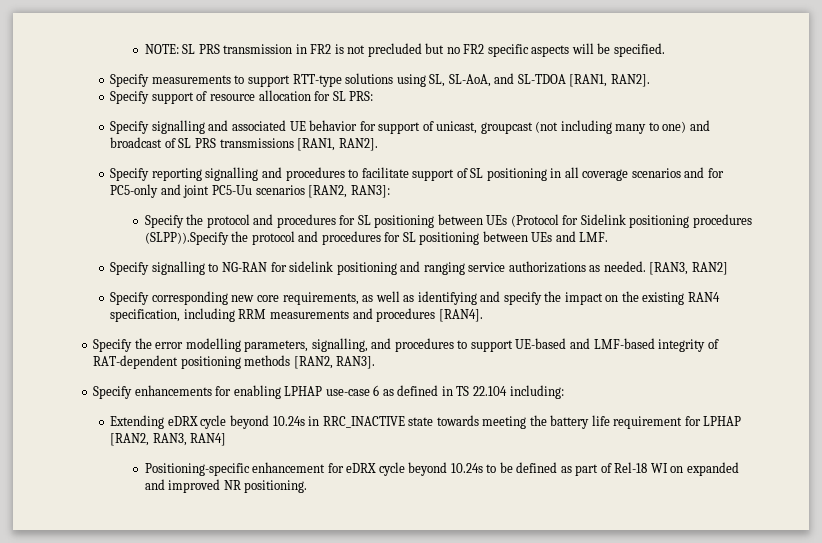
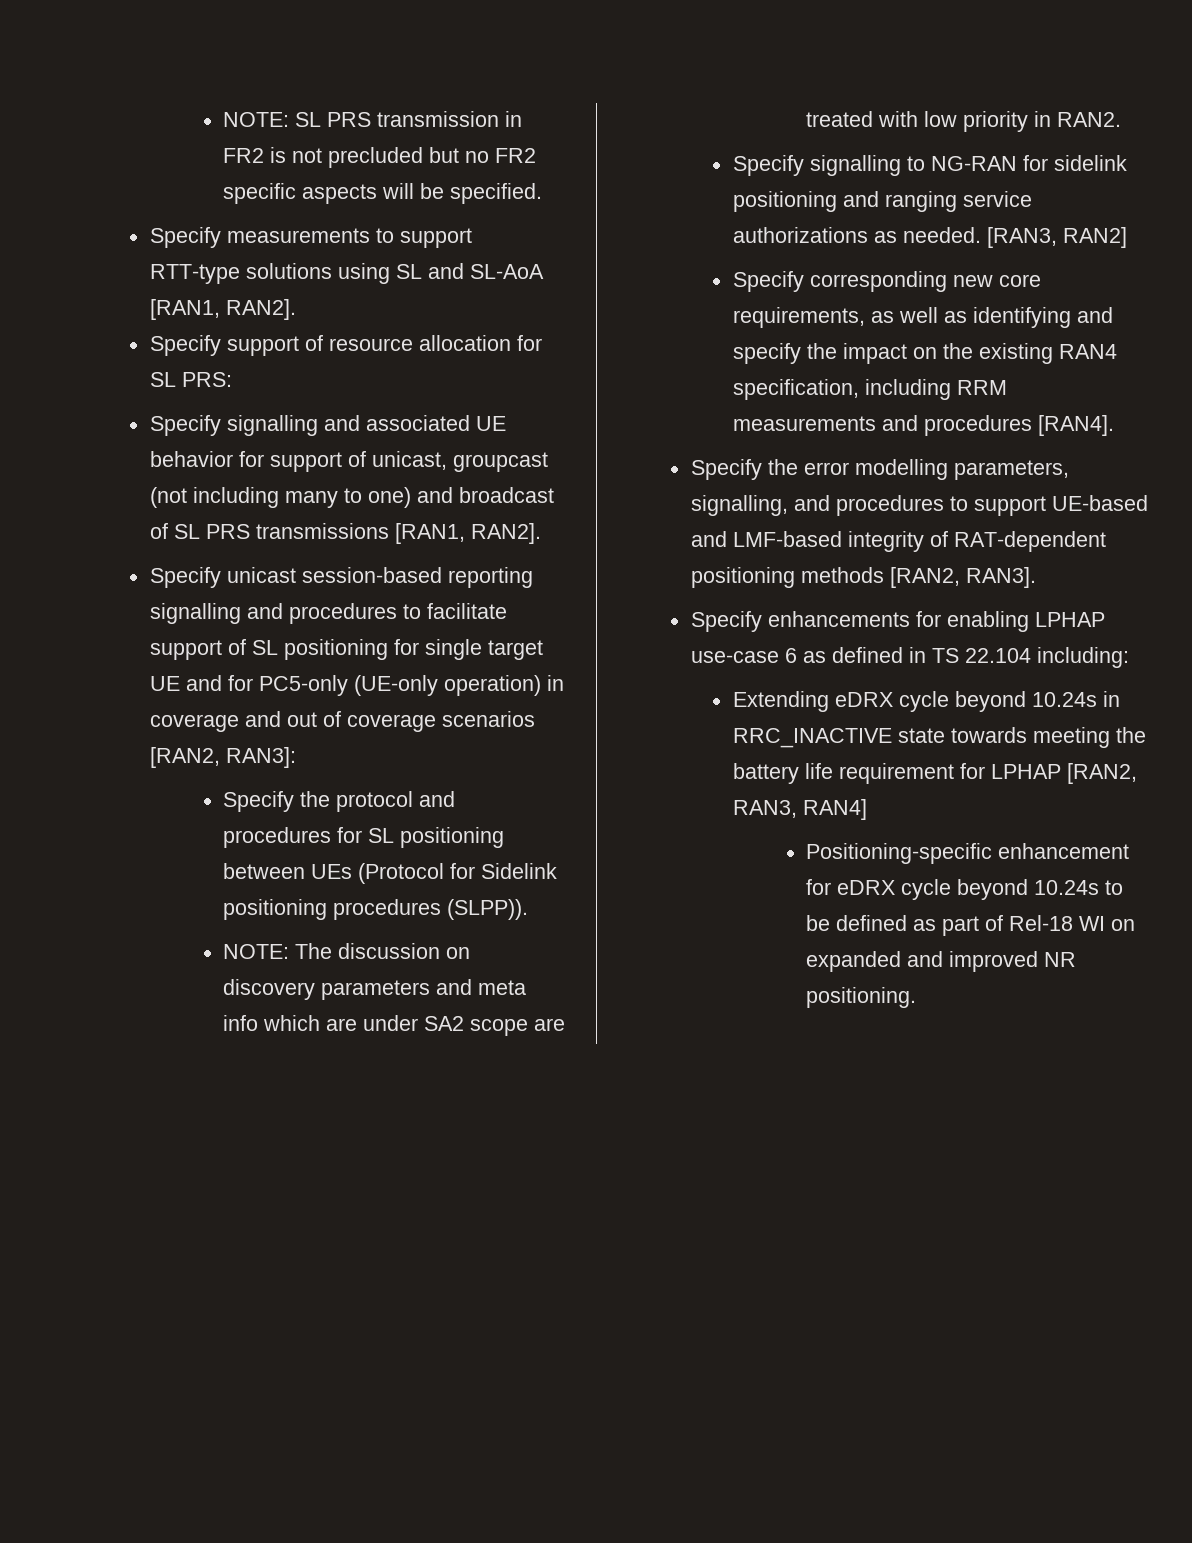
- Specify measurements to support RTT-type solutions using SL, SL-AoA, and SL-TDOA [RAN1, RAN2].
+ Specify measurements to support RTT-type solutions using SL and SL-AoA [RAN1, RAN2].
- Specify reporting signalling and procedures to facilitate support of SL positioning in all coverage scenarios and for PC5-only and joint PC5-Uu scenarios [RAN2, RAN3]:
+ Specify unicast session-based reporting signalling and procedures to facilitate support of SL positioning for single target UE and for PC5-only (UE-only operation) in coverage and out of coverage scenarios [RAN2, RAN3]:
- Specify the protocol and procedures for SL positioning between UEs (Protocol for Sidelink positioning procedures (SLPP)).Specify the protocol and procedures for SL positioning between UEs and LMF.
+ Specify the protocol and procedures for SL positioning between UEs (Protocol for Sidelink positioning procedures (SLPP)).
+ NOTE: The discussion on discovery parameters and meta info which are under SA2 scope are treated with low priority in RAN2.

